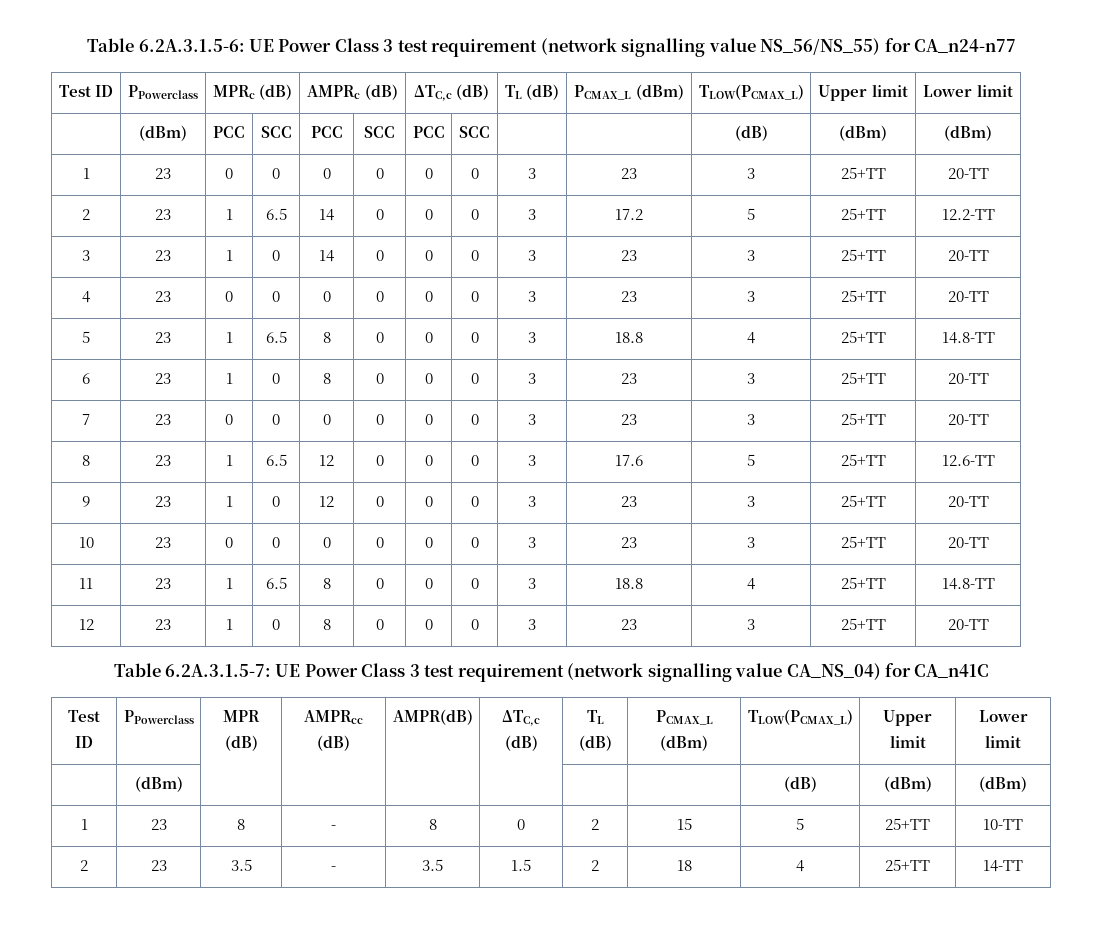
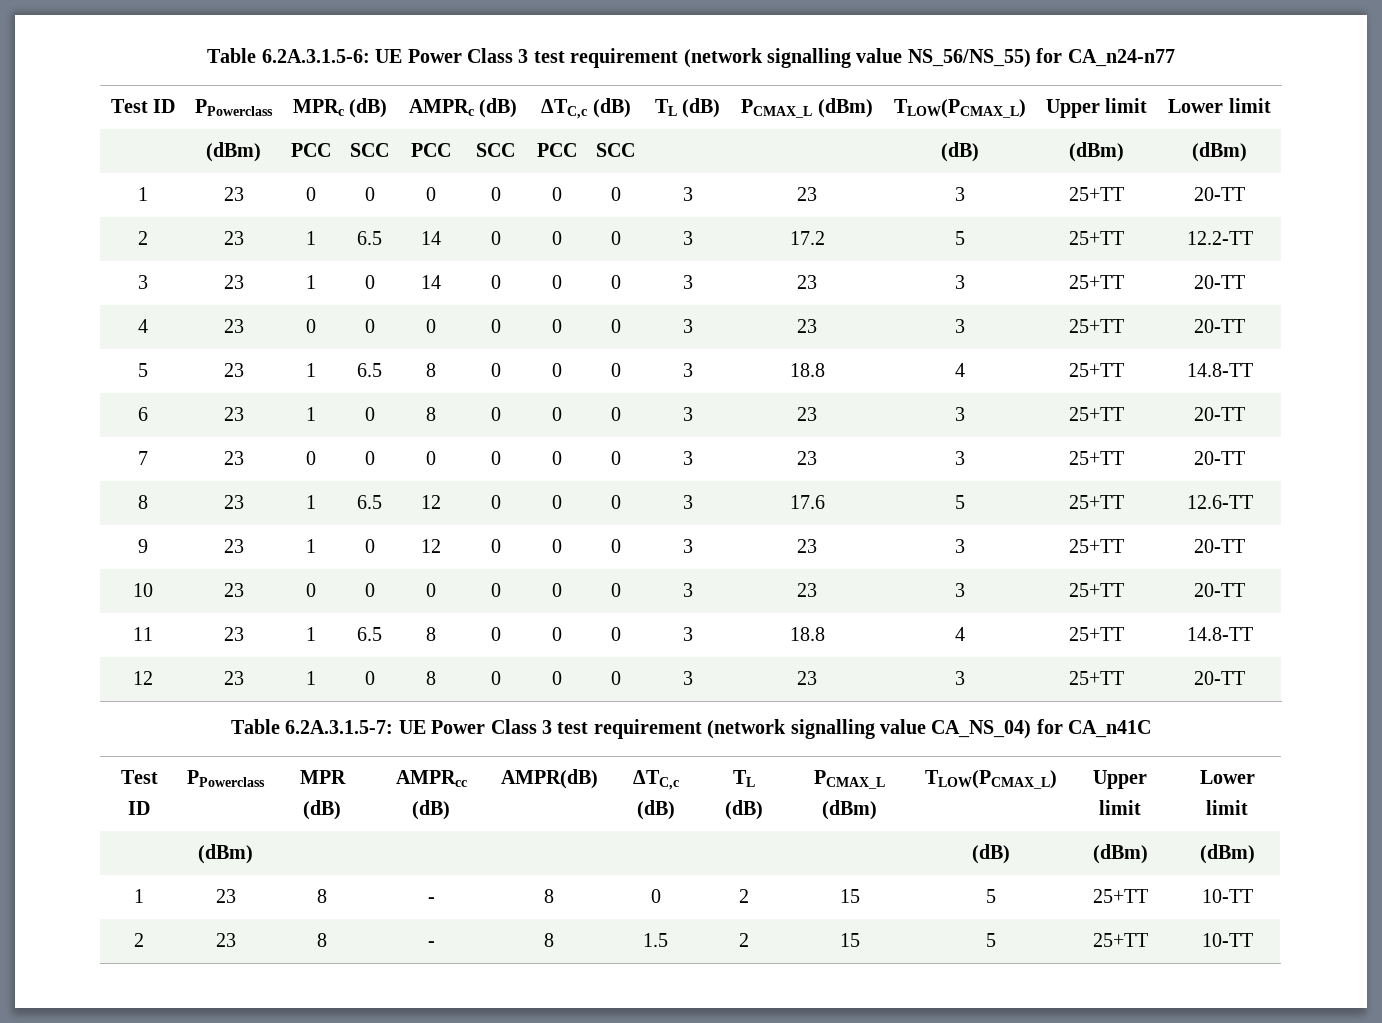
- 2 | 23 | 3.5 | - | 3.5 | 1.5 | 2 | 18 | 4 | 25+TT | 14-TT
+ 2 | 23 | 8 | - | 8 | 1.5 | 2 | 15 | 5 | 25+TT | 10-TT

